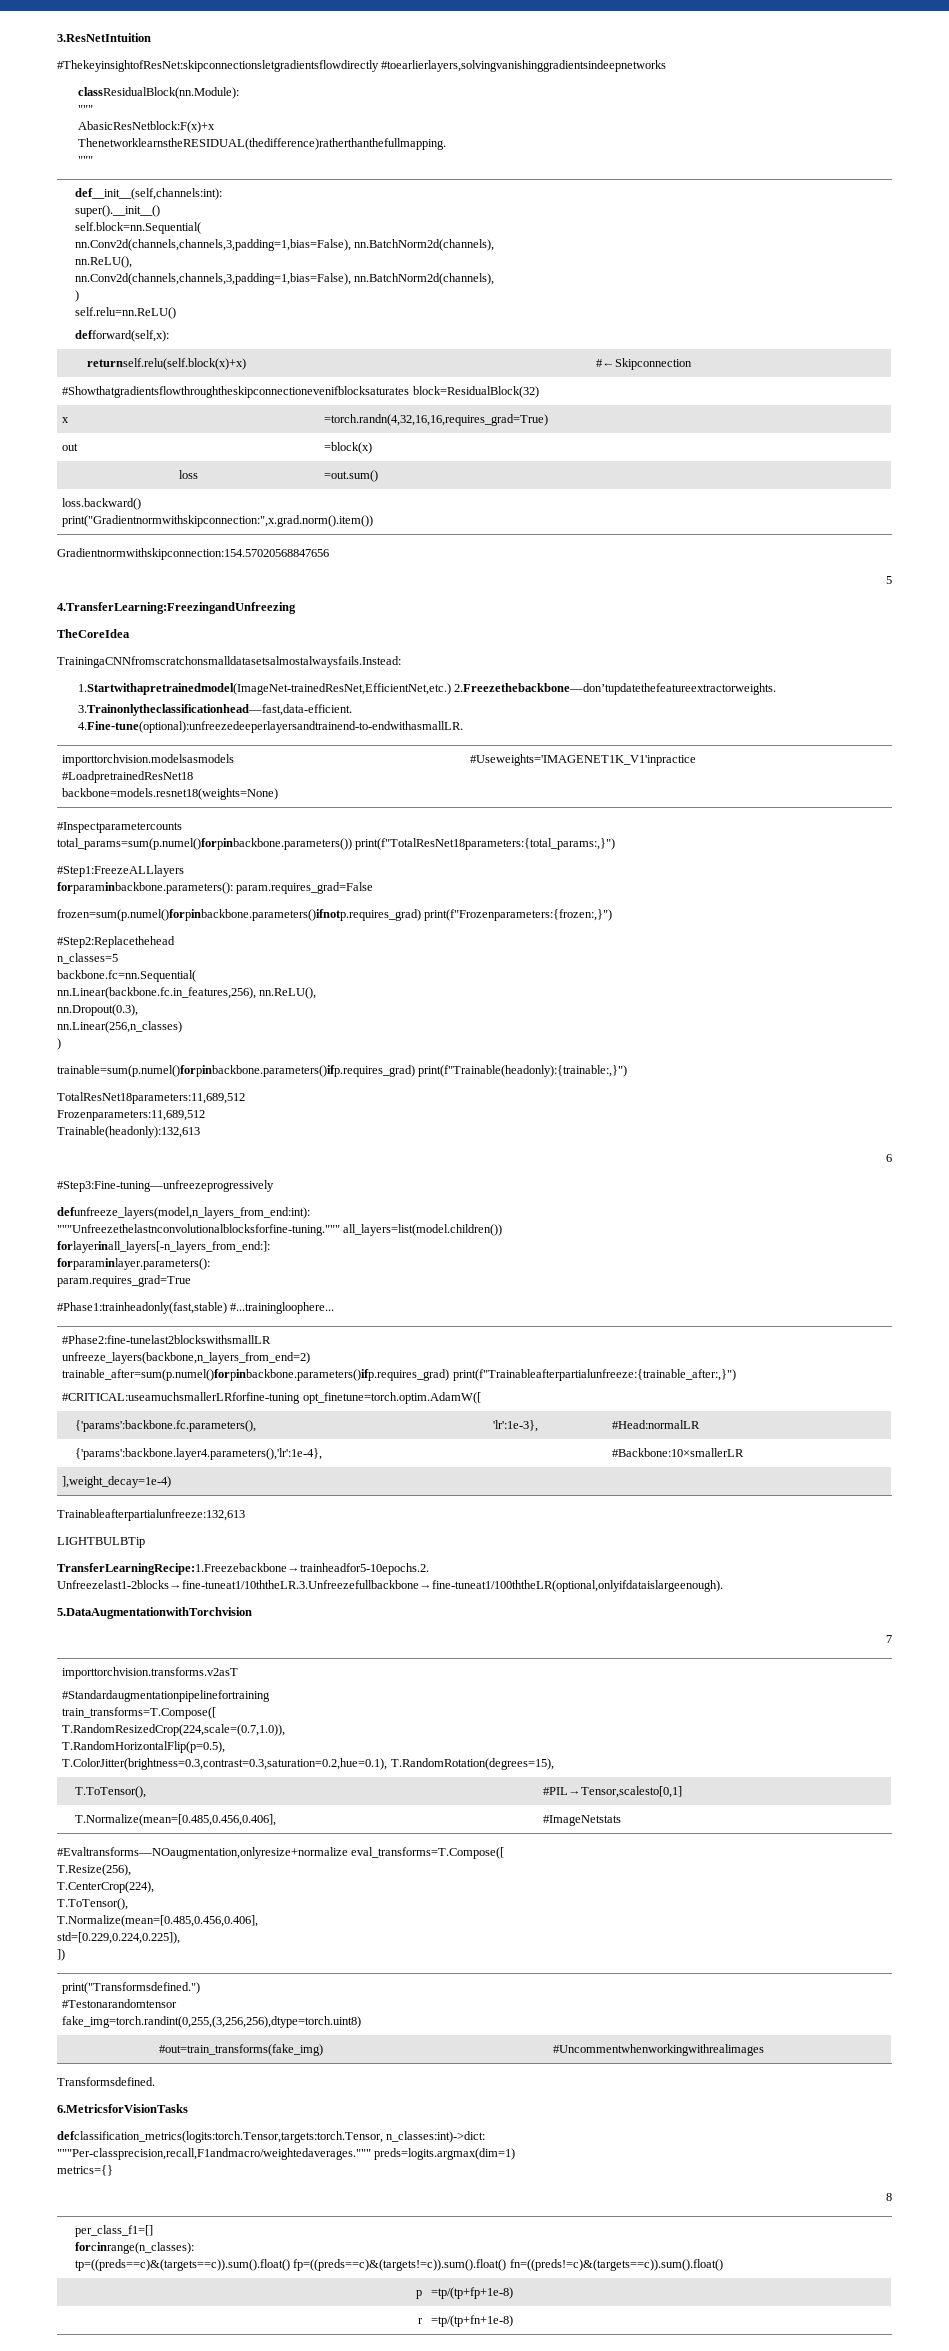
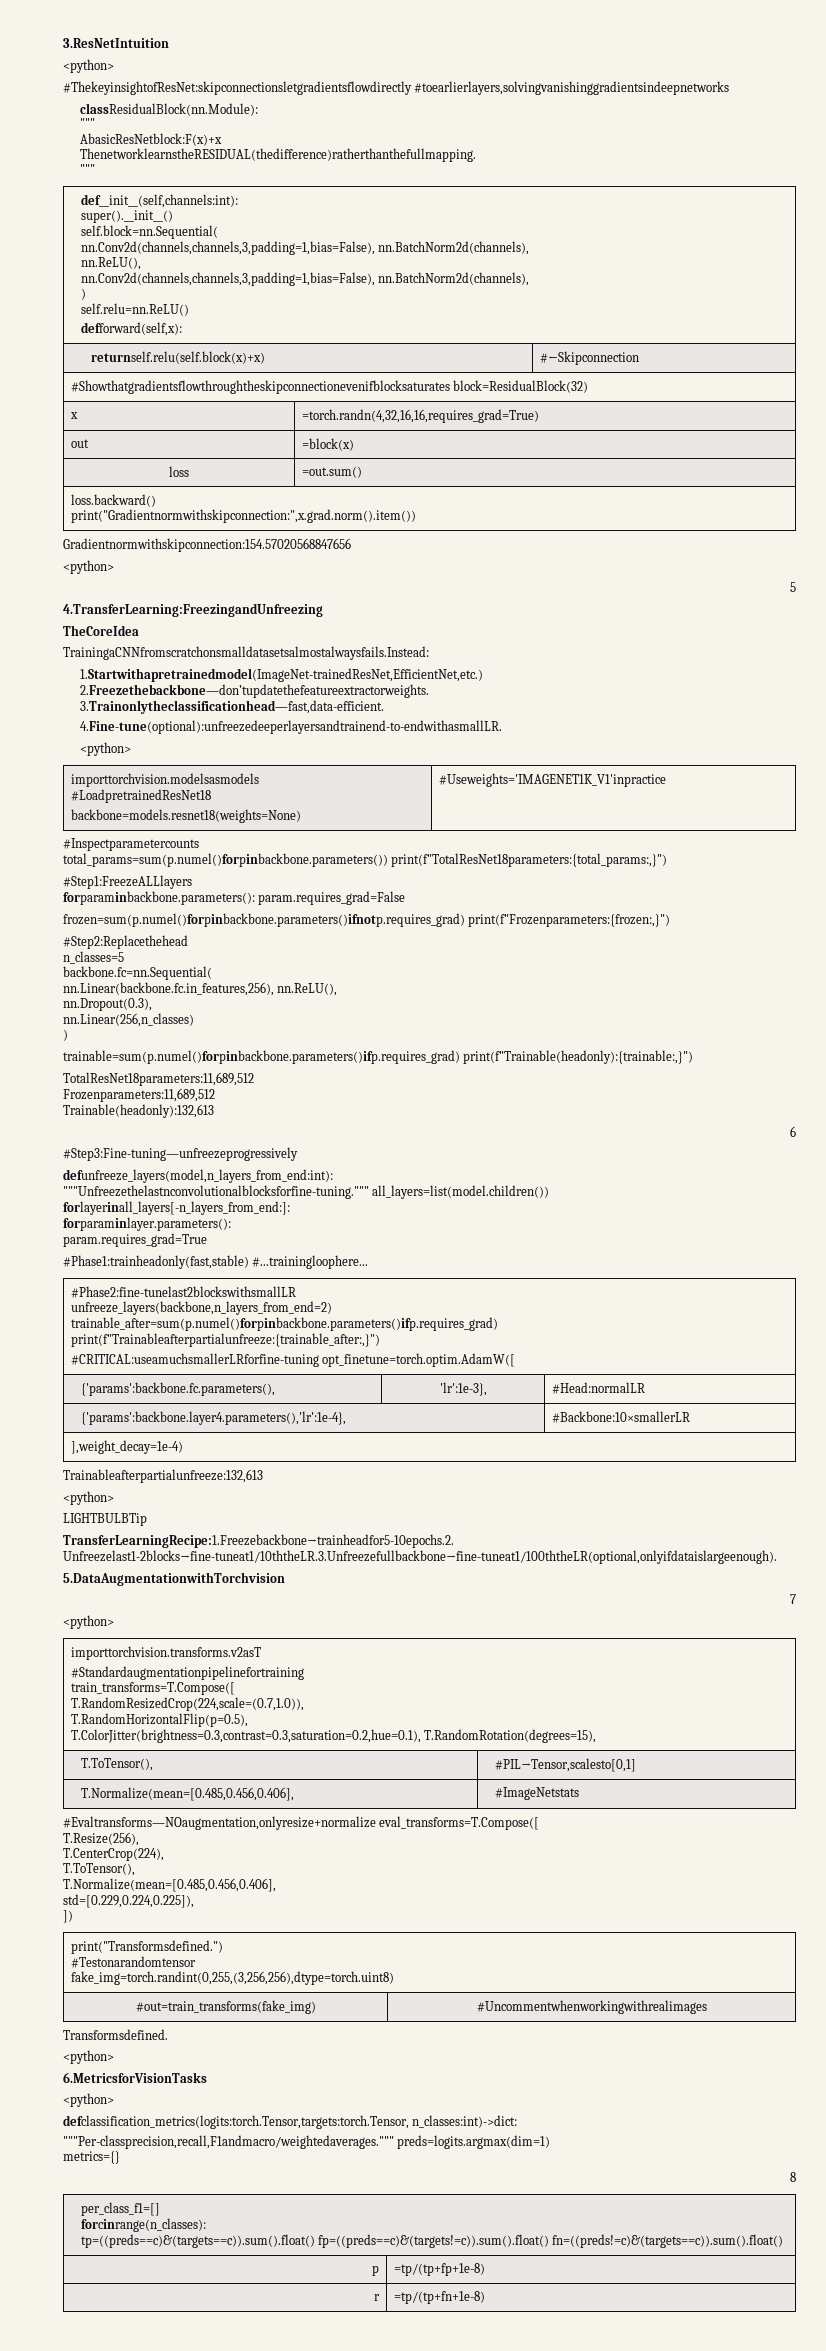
  3.ResNetIntuition
+ <python>
  Gradientnormwithskipconnection:154.57020568847656
+ <python>
  4.Fine-tune(optional):unfreezedeeperlayersandtrainend-to-endwithasmallLR.
+ <python>
  Trainableafterpartialunfreeze:132,613
+ <python>
  7
+ <python>
  Transformsdefined.
+ <python>
  6.MetricsforVisionTasks
+ <python>

